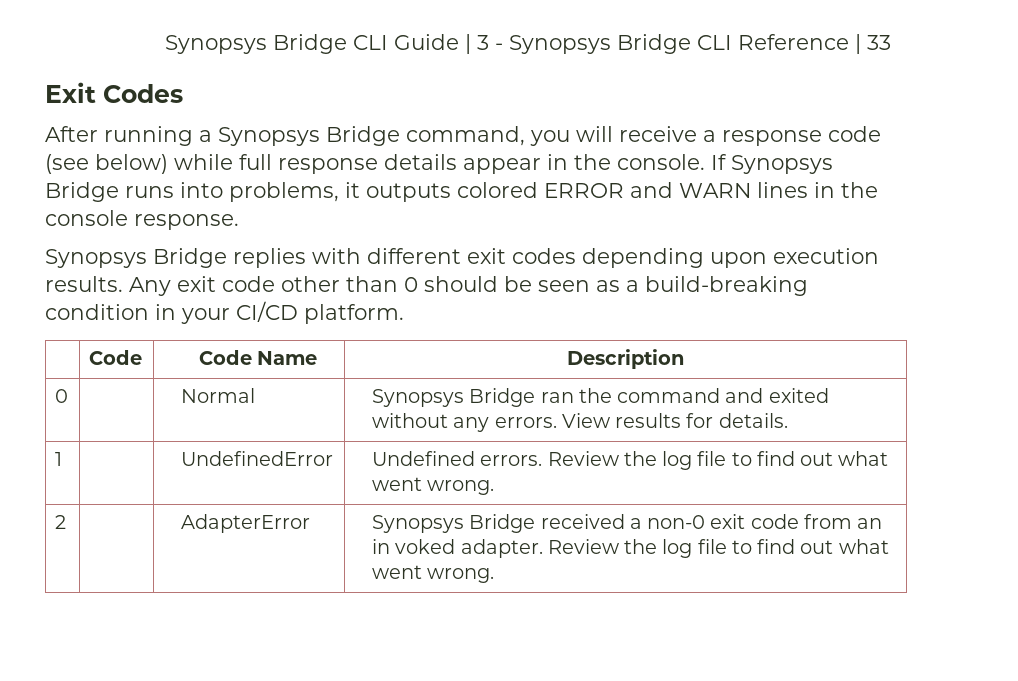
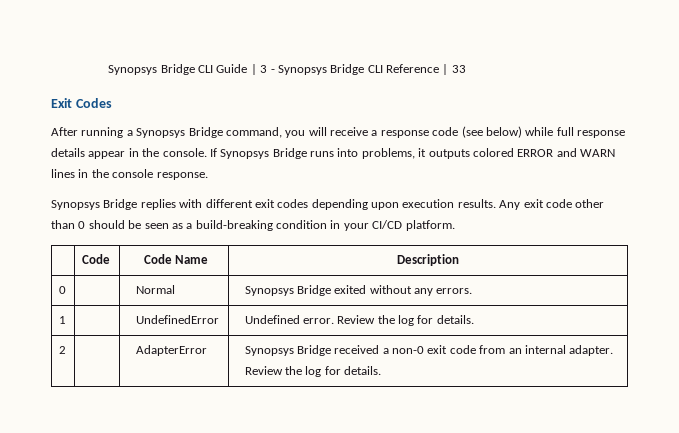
- 0 | | Normal | Synopsys Bridge ran the command and exited without any errors. View results for details.
+ 0 | | Normal | Synopsys Bridge exited without any errors.
- 1 | | UndefinedError | Undefined errors. Review the log file to find out what went wrong.
+ 1 | | UndefinedError | Undefined error. Review the log for details.
- 2 | | AdapterError | Synopsys Bridge received a non-0 exit code from an in voked adapter. Review the log file to find out what went wrong.
+ 2 | | AdapterError | Synopsys Bridge received a non-0 exit code from an internal adapter. Review the log for details.

